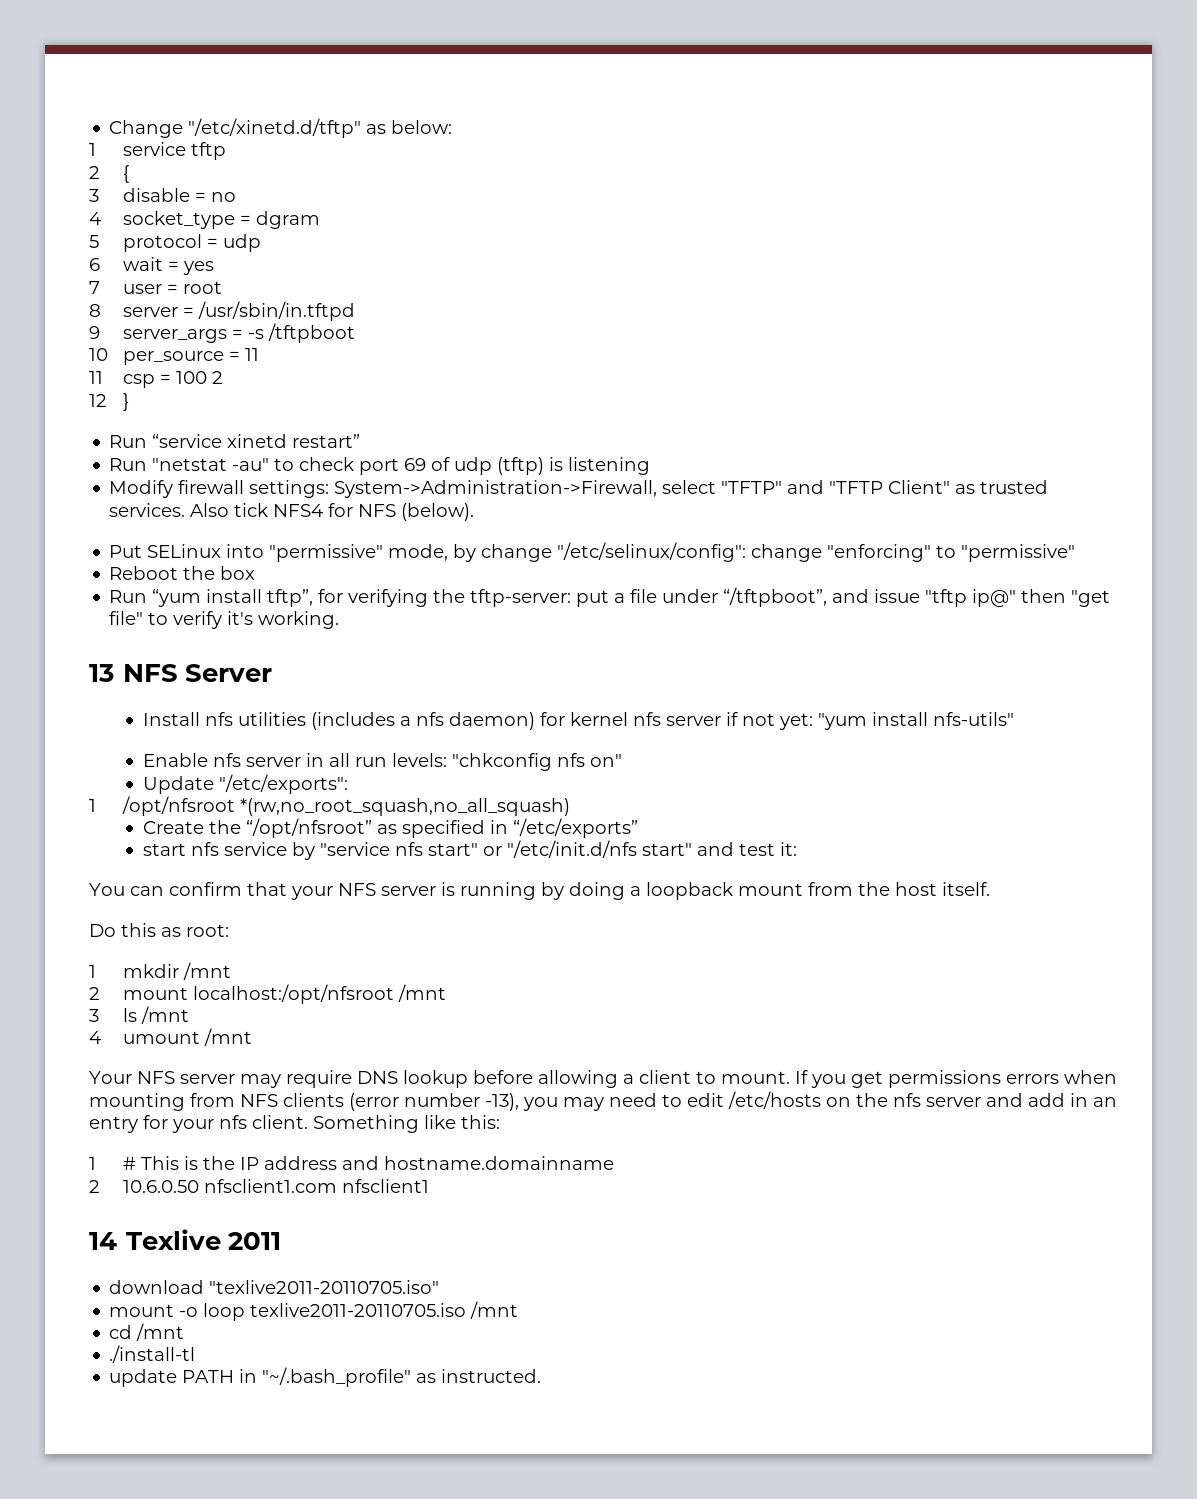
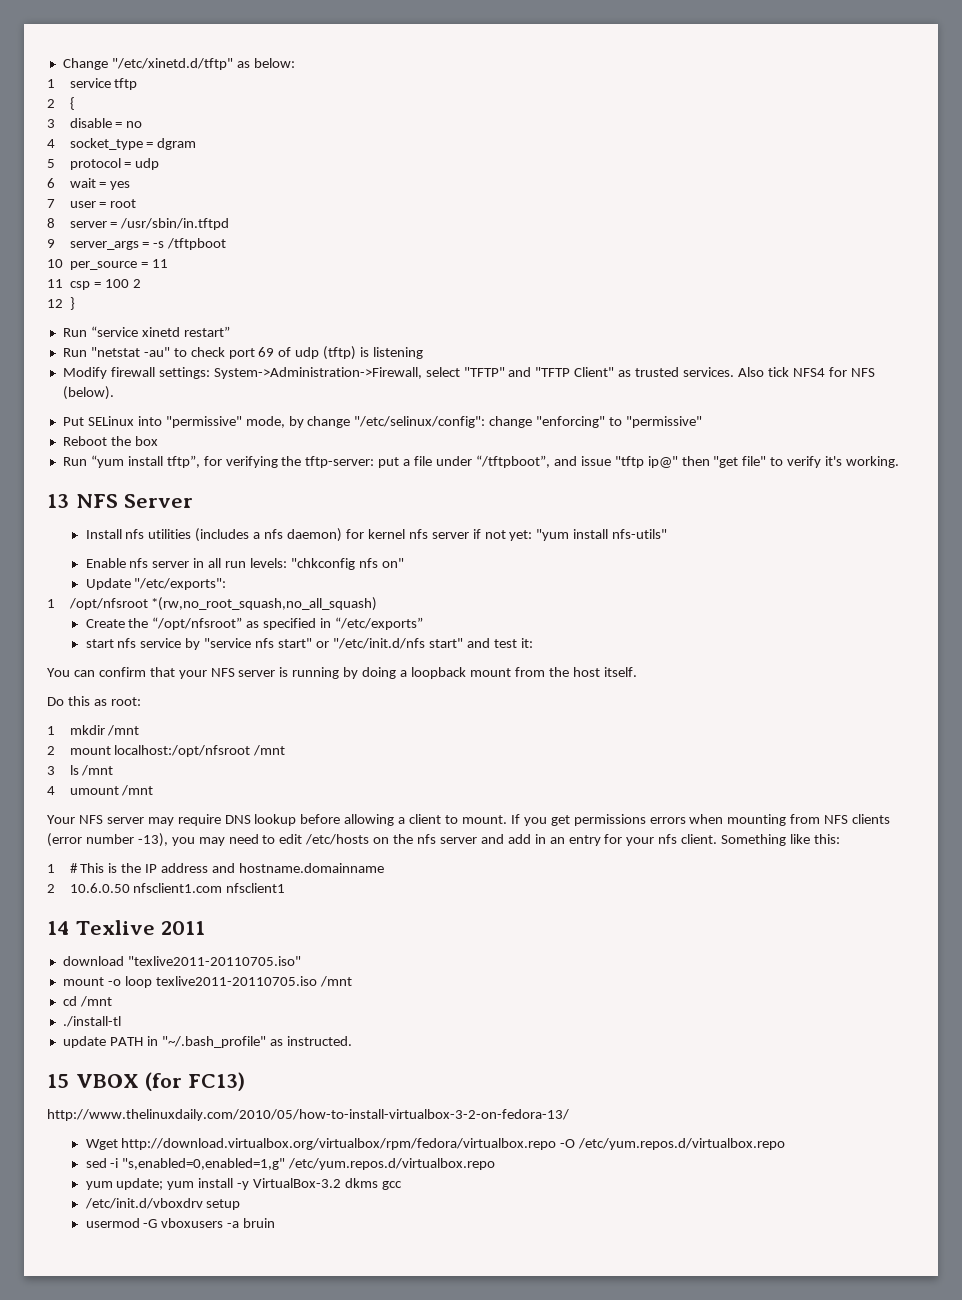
+ 15 VBOX (for FC13)
+ http://www.thelinuxdaily.com/2010/05/how-to-install-virtualbox-3-2-on-fedora-13/
+ Wget http://download.virtualbox.org/virtualbox/rpm/fedora/virtualbox.repo -O /etc/yum.repos.d/virtualbox.repo
+ sed -i "s,enabled=0,enabled=1,g" /etc/yum.repos.d/virtualbox.repo
+ yum update; yum install -y VirtualBox-3.2 dkms gcc
+ /etc/init.d/vboxdrv setup
+ usermod -G vboxusers -a bruin

